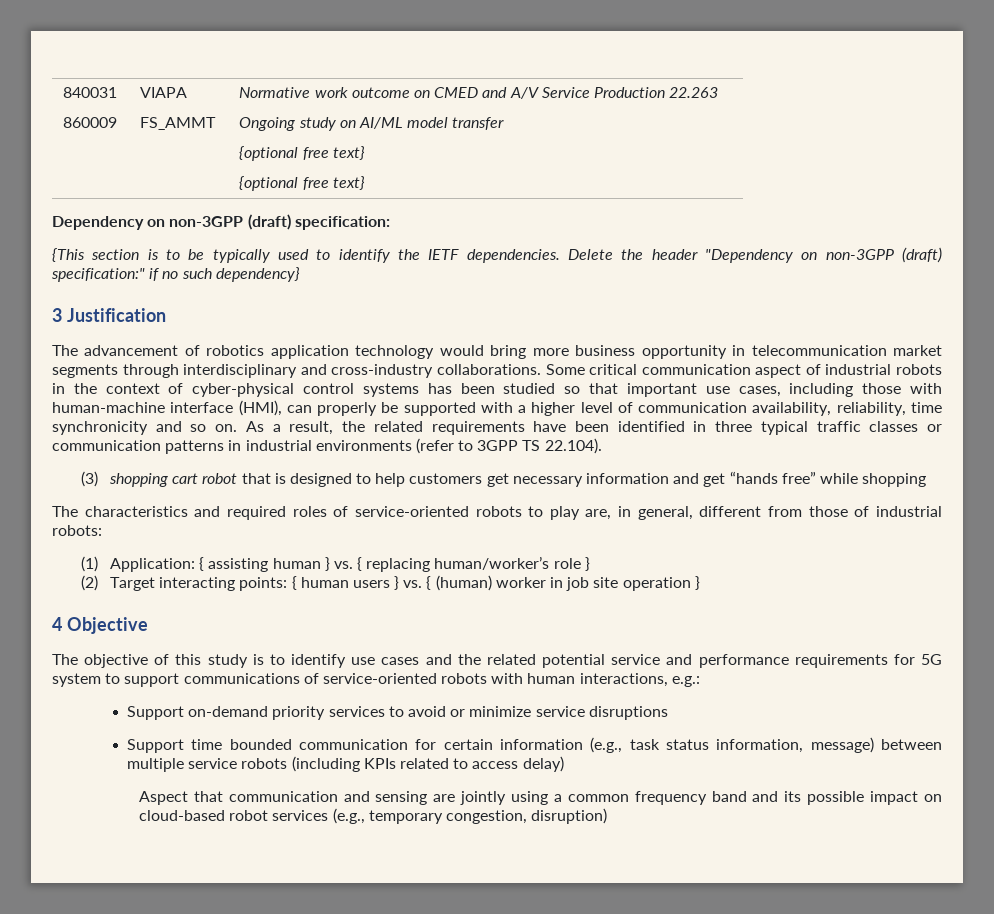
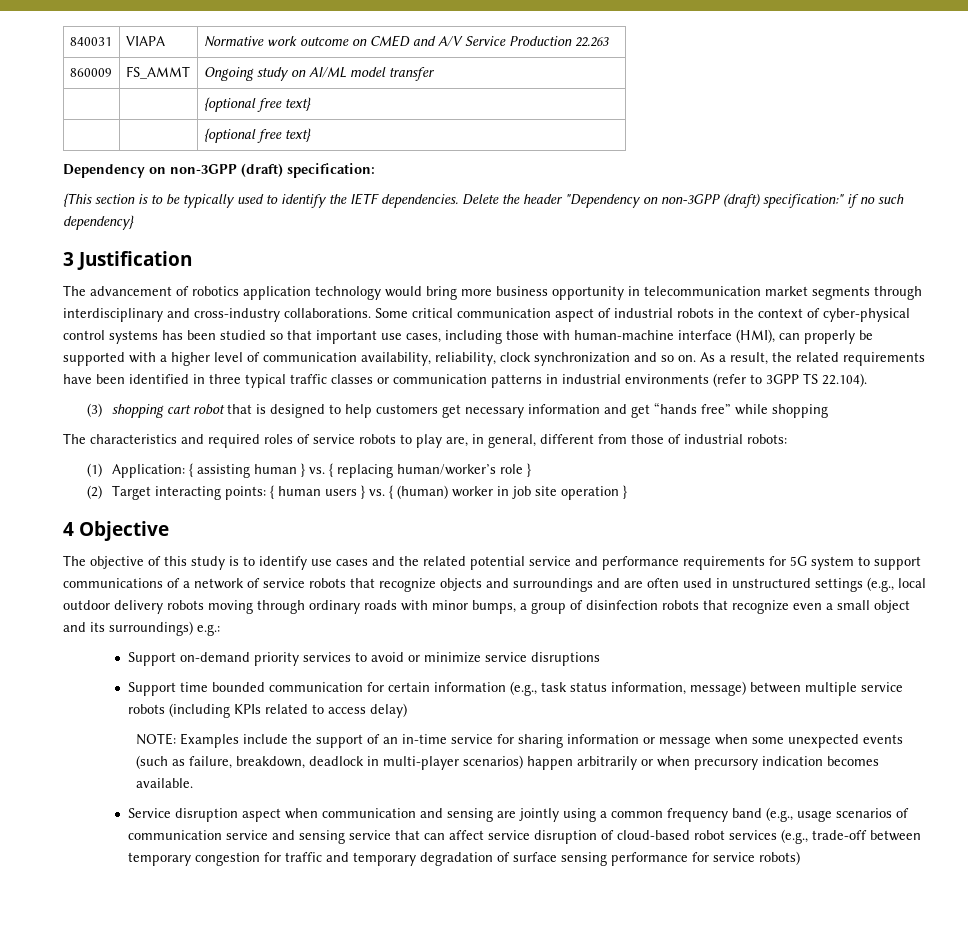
- Some critical communication aspect of industrial robots in the context of cyber-physical control systems has been studied so that important use cases, including those with human-machine interface (HMI), can properly be supported with a higher level of communication availability, reliability, time synchronicity and so on.
+ Some critical communication aspect of industrial robots in the context of cyber-physical control systems has been studied so that important use cases, including those with human-machine interface (HMI), can properly be supported with a higher level of communication availability, reliability, clock synchronization and so on.
- The characteristics and required roles of service-oriented robots to play are, in general, different from those of industrial robots:
+ The characteristics and required roles of service robots to play are, in general, different from those of industrial robots:
- The objective of this study is to identify use cases and the related potential service and performance requirements for 5G system to support communications of service-oriented robots with human interactions, e.g.:
+ The objective of this study is to identify use cases and the related potential service and performance requirements for 5G system to support communications of a network of service robots that recognize objects and surroundings and are often used in unstructured settings (e.g., local outdoor delivery robots moving through ordinary roads with minor bumps, a group of disinfection robots that recognize even a small object and its surroundings) e.g.:
- Aspect that communication and sensing are jointly using a common frequency band and its possible impact on cloud-based robot services (e.g., temporary congestion, disruption)
+ NOTE: Examples include the support of an in-time service for sharing information or message when some unexpected events (such as failure, breakdown, deadlock in multi-player scenarios) happen arbitrarily or when precursory indication becomes available.
+ Service disruption aspect when communication and sensing are jointly using a common frequency band (e.g., usage scenarios of communication service and sensing service that can affect service disruption of cloud-based robot services (e.g., trade-off between temporary congestion for traffic and temporary degradation of surface sensing performance for service robots)

